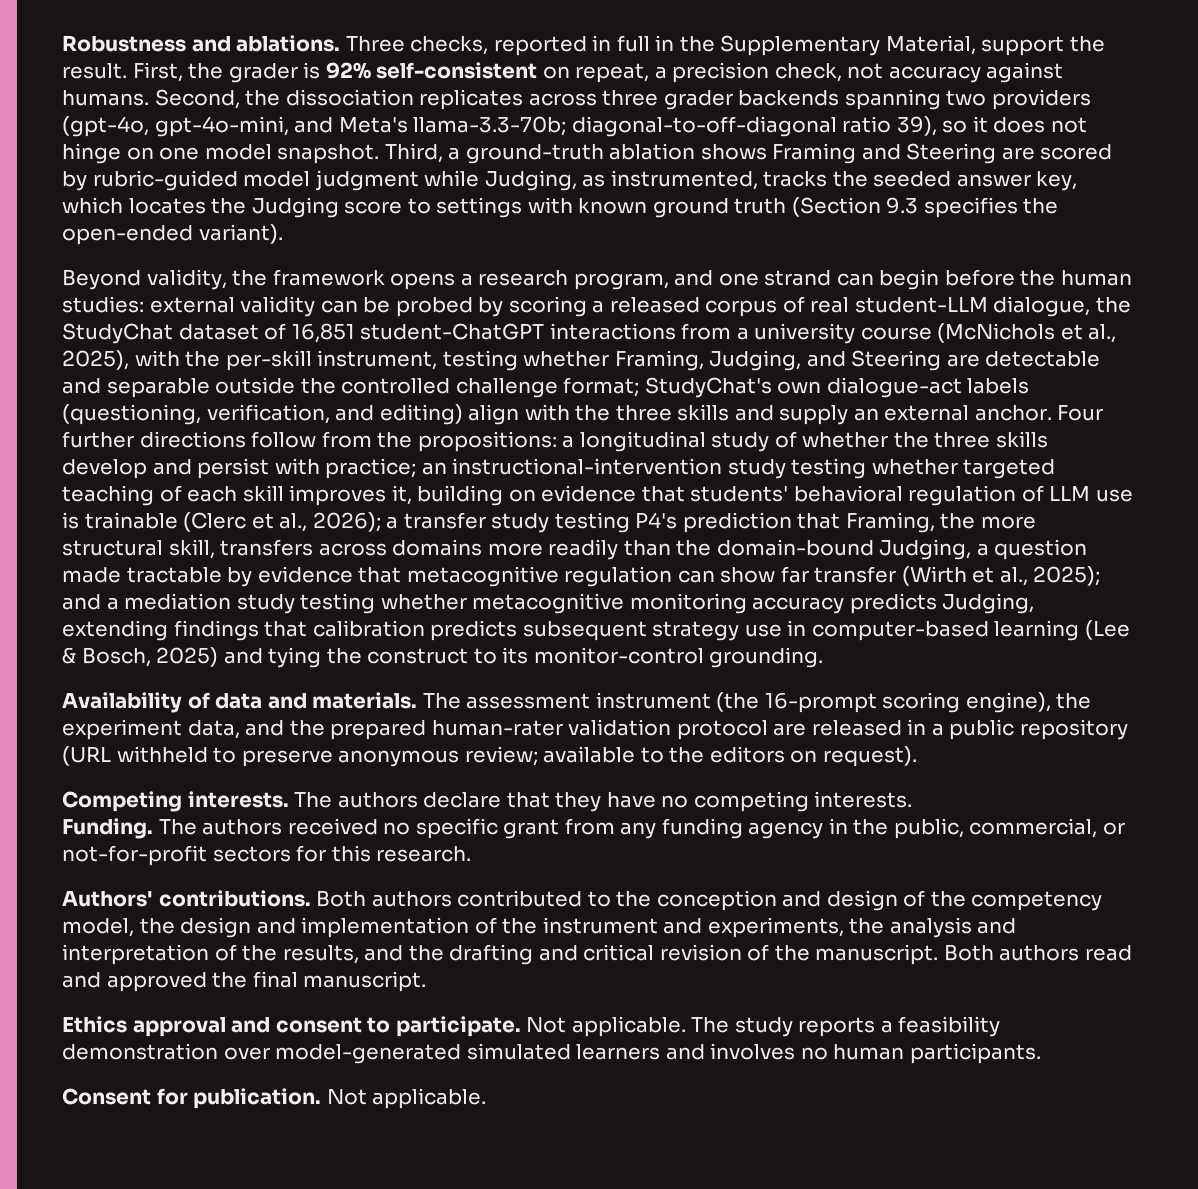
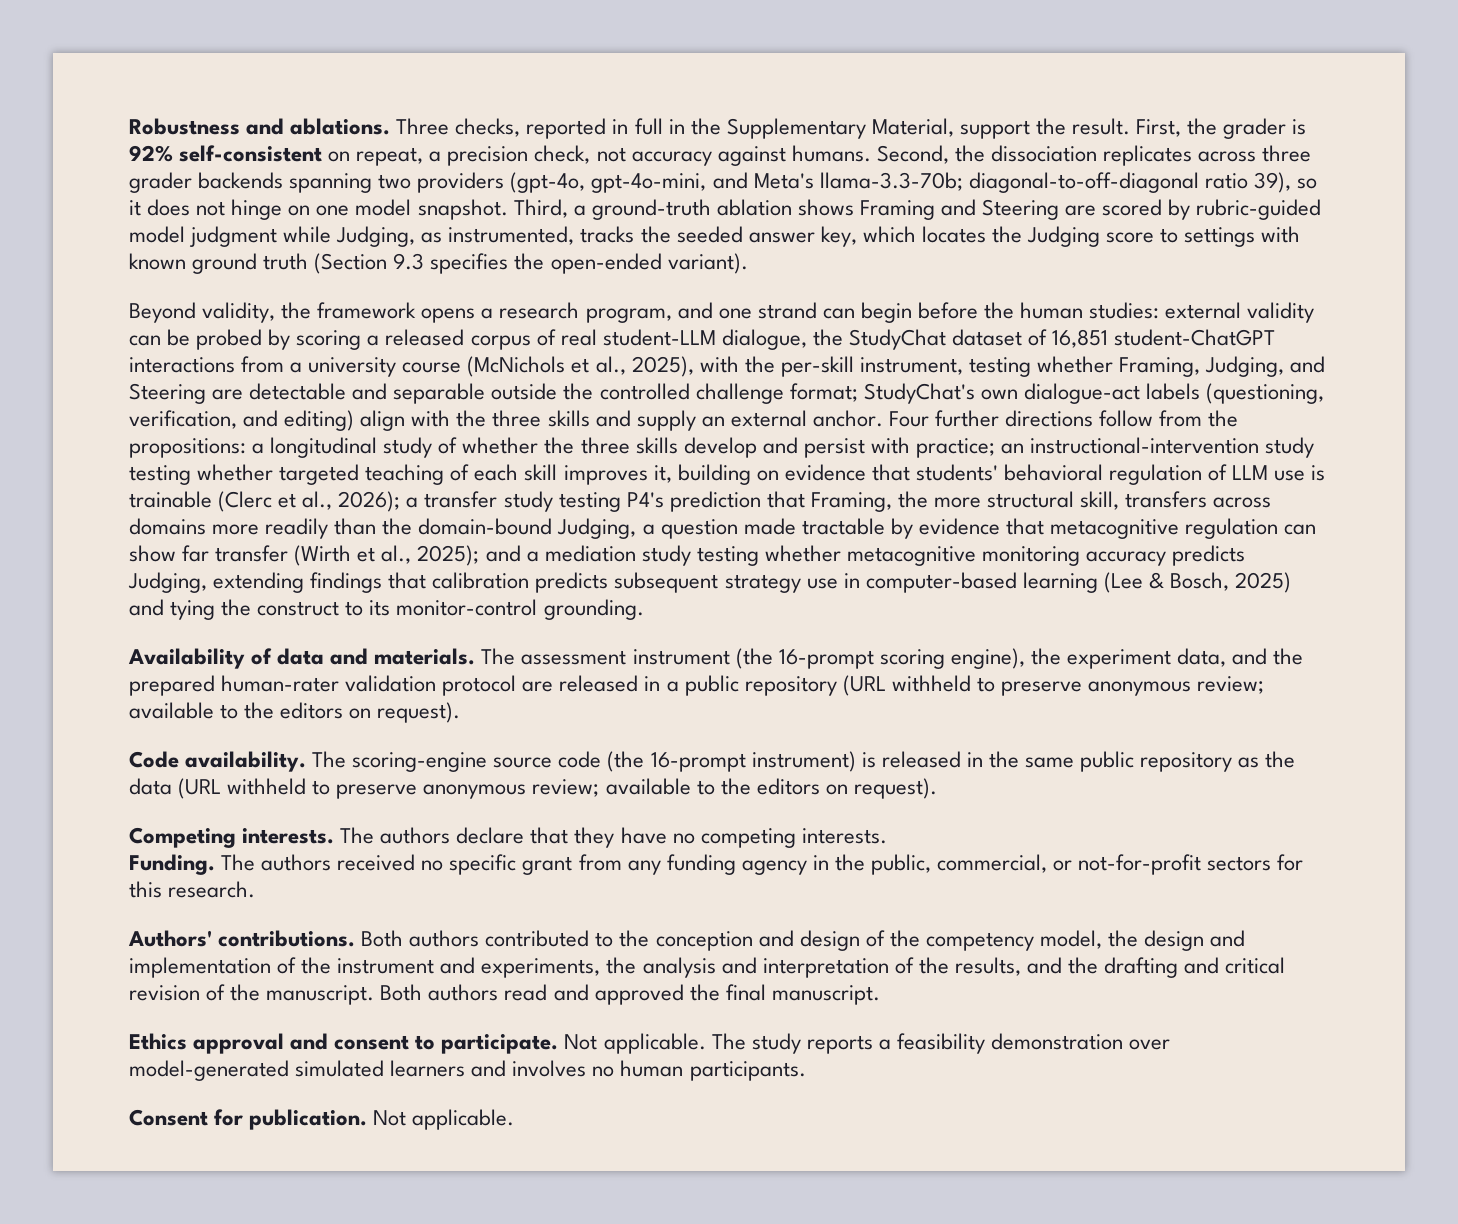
+ Code availability. The scoring-engine source code (the 16-prompt instrument) is released in the same public repository as the data (URL withheld to preserve anonymous review; available to the editors on request).

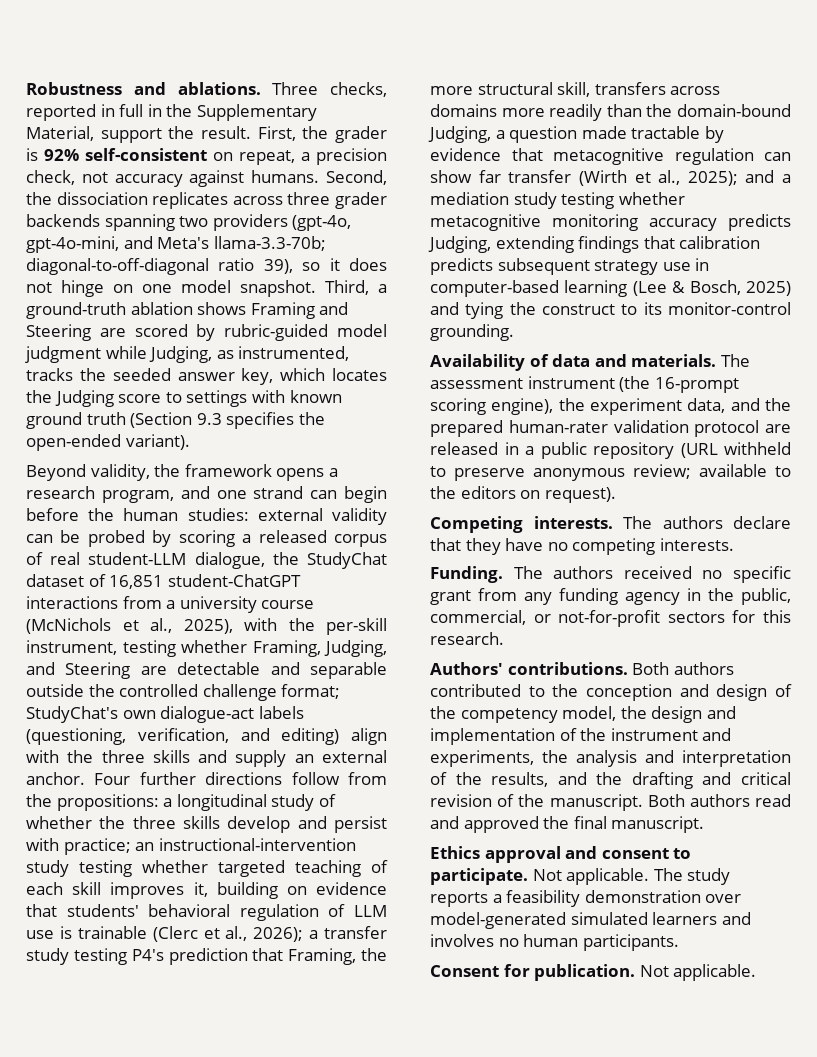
- Code availability. The scoring-engine source code (the 16-prompt instrument) is released in the same public repository as the data (URL withheld to preserve anonymous review; available to the editors on request).

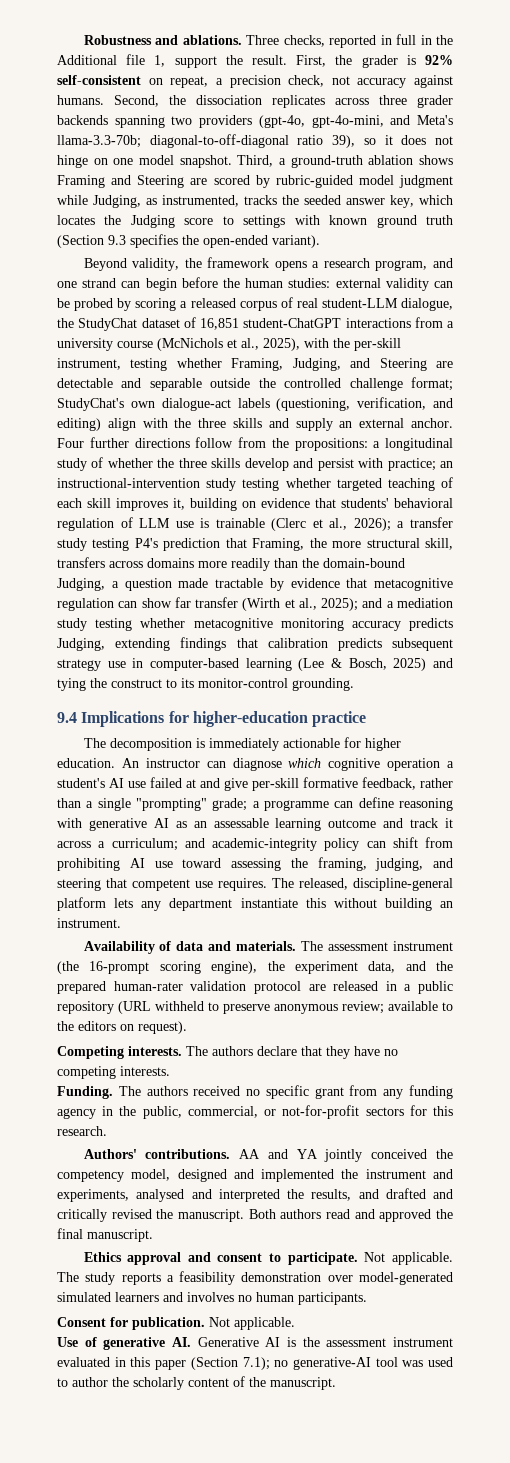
- Three checks, reported in full in the Supplementary Material, support the result.
+ Three checks, reported in full in the Additional file 1, support the result.
+ 9.4 Implications for higher-education practice
+ The decomposition is immediately actionable for higher education. An instructor can diagnose which cognitive operation a student's AI use failed at and give per-skill formative feedback, rather than a single "prompting" grade; a programme can define reasoning with generative AI as an assessable learning outcome and track it across a curriculum; and academic-integrity policy can shift from prohibiting AI use toward assessing the framing, judging, and steering that competent use requires. The released, discipline-general platform lets any department instantiate this without building an instrument.
- Both authors contributed to the conception and design of the competency model, the design and implementation of the instrument and experiments, the analysis and interpretation of the results, and the drafting and critical revision of the manuscript.
+ AA and YA jointly conceived the competency model, designed and implemented the instrument and experiments, analysed and interpreted the results, and drafted and critically revised the manuscript.
+ Use of generative AI. Generative AI is the assessment instrument evaluated in this paper (Section 7.1); no generative-AI tool was used to author the scholarly content of the manuscript.

